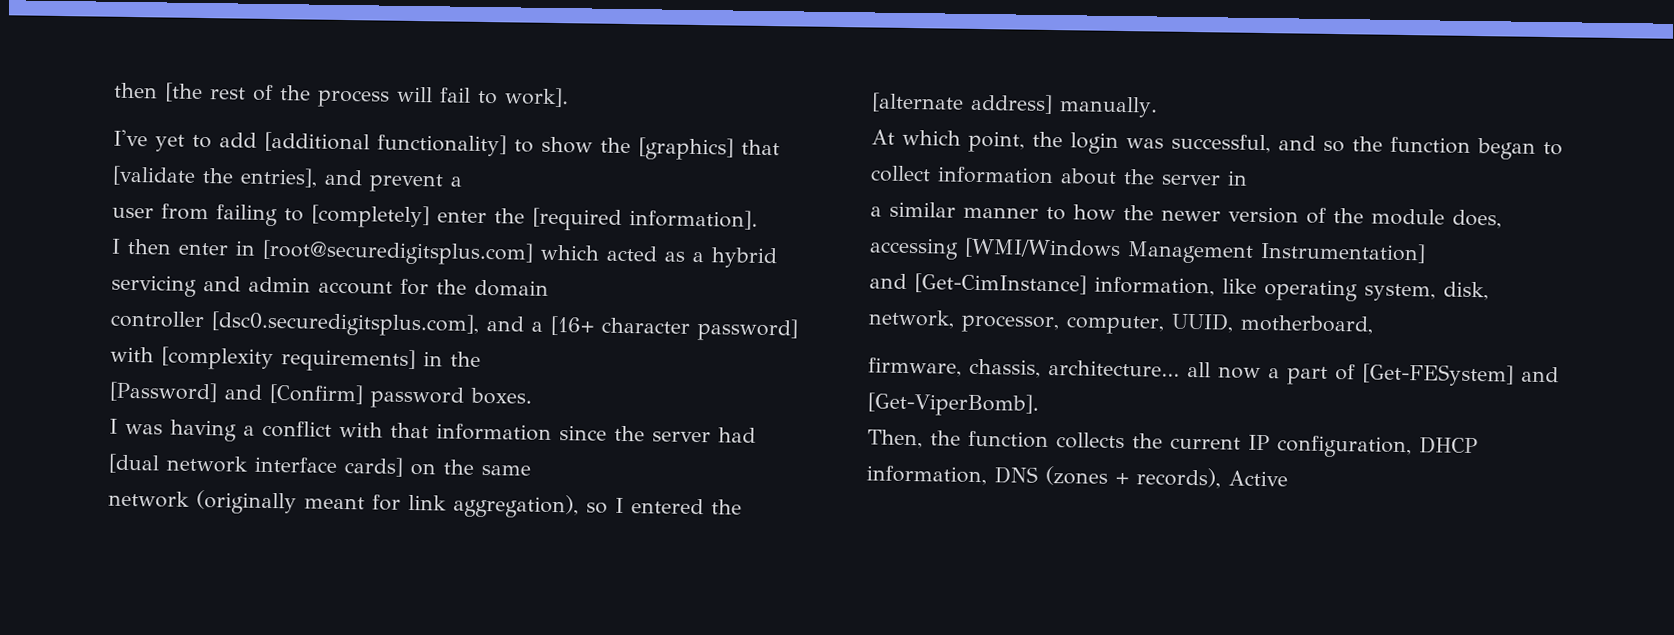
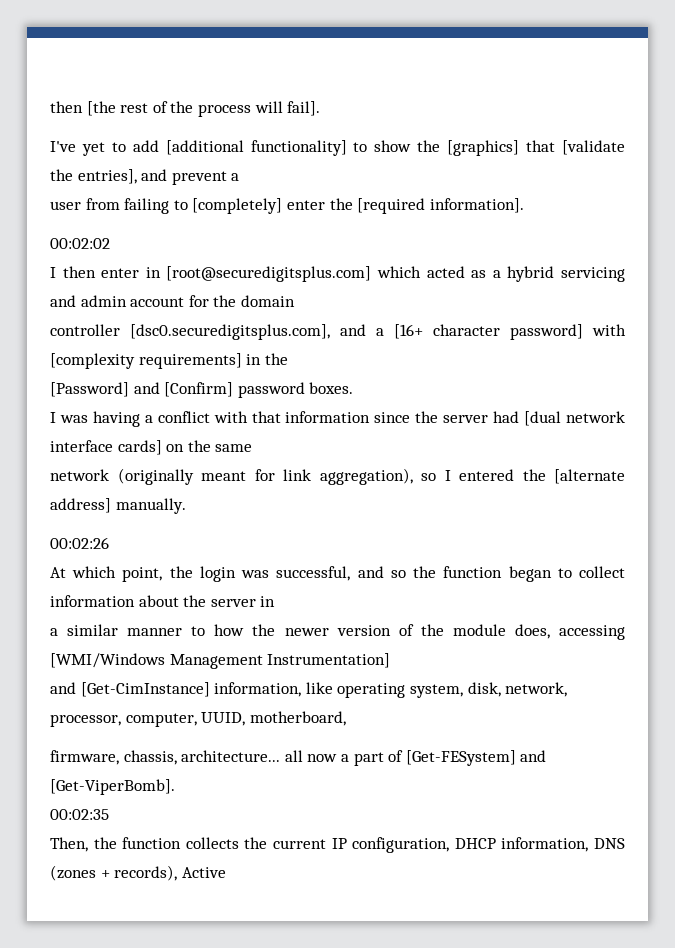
- then [the rest of the process will fail to work].
+ then [the rest of the process will fail].
+ 00:02:02
+ 00:02:26
+ 00:02:35

